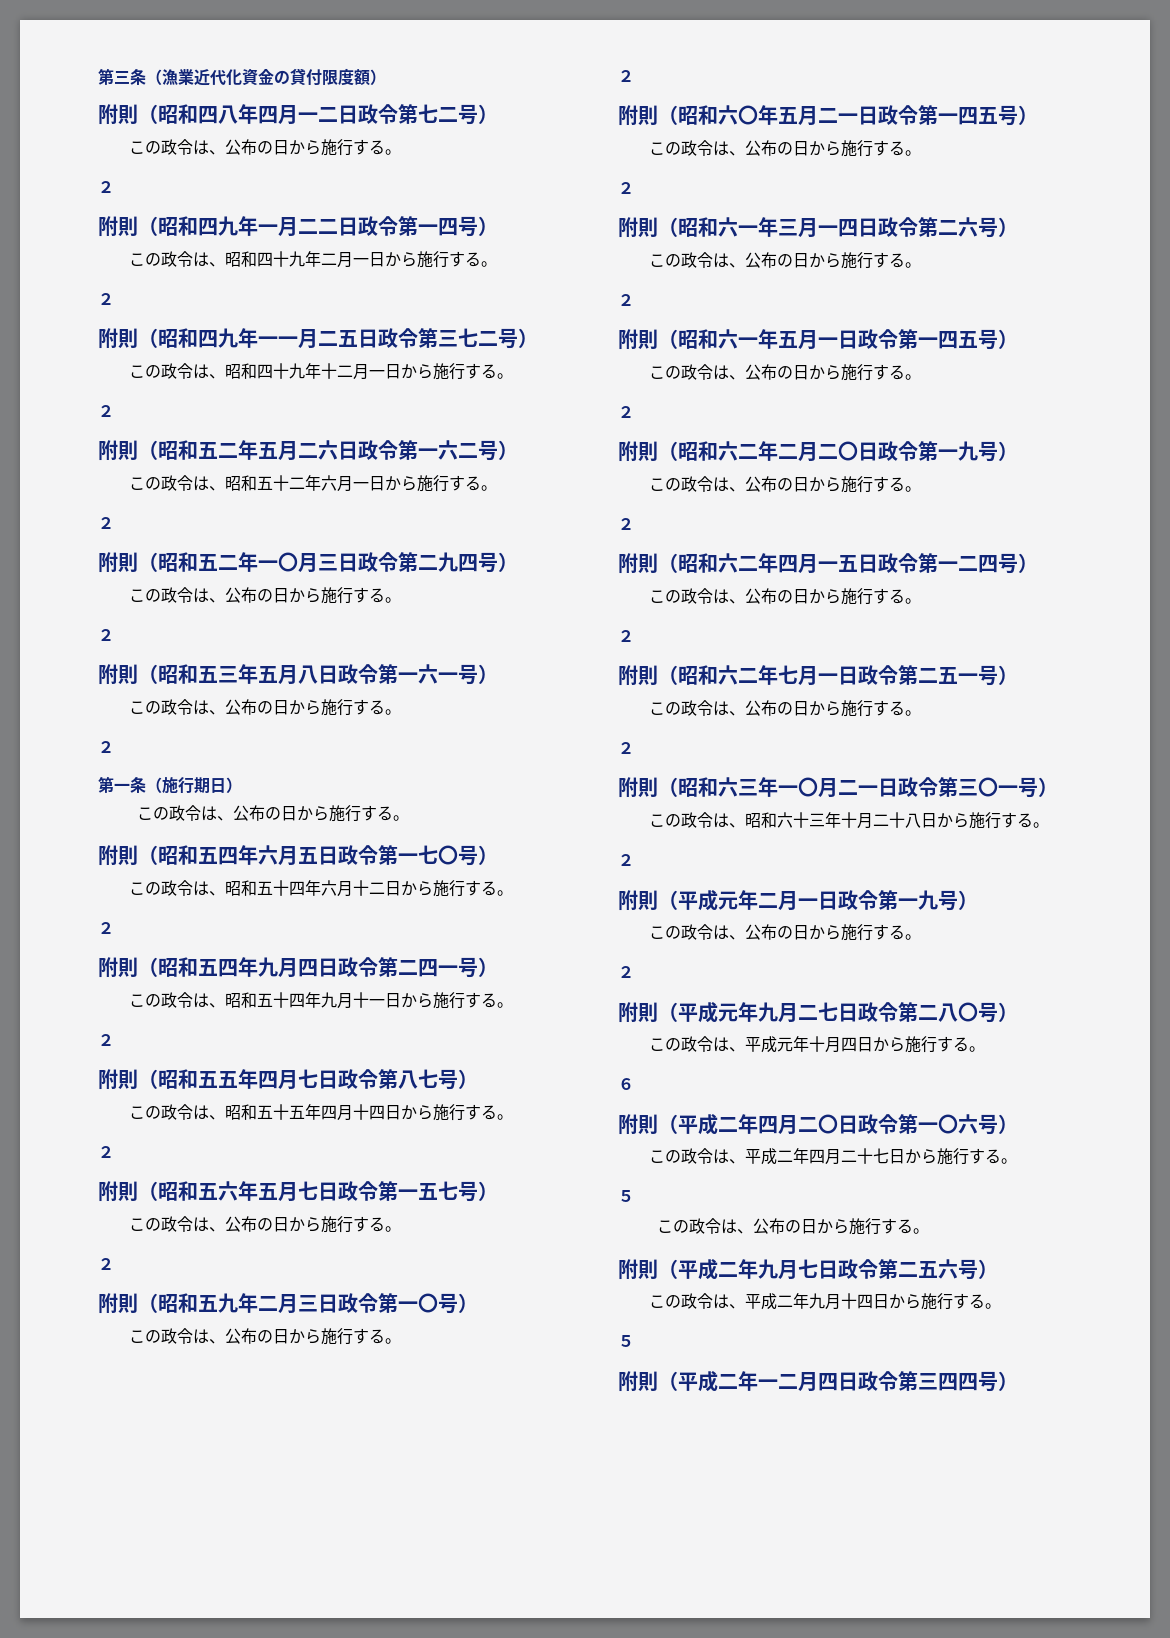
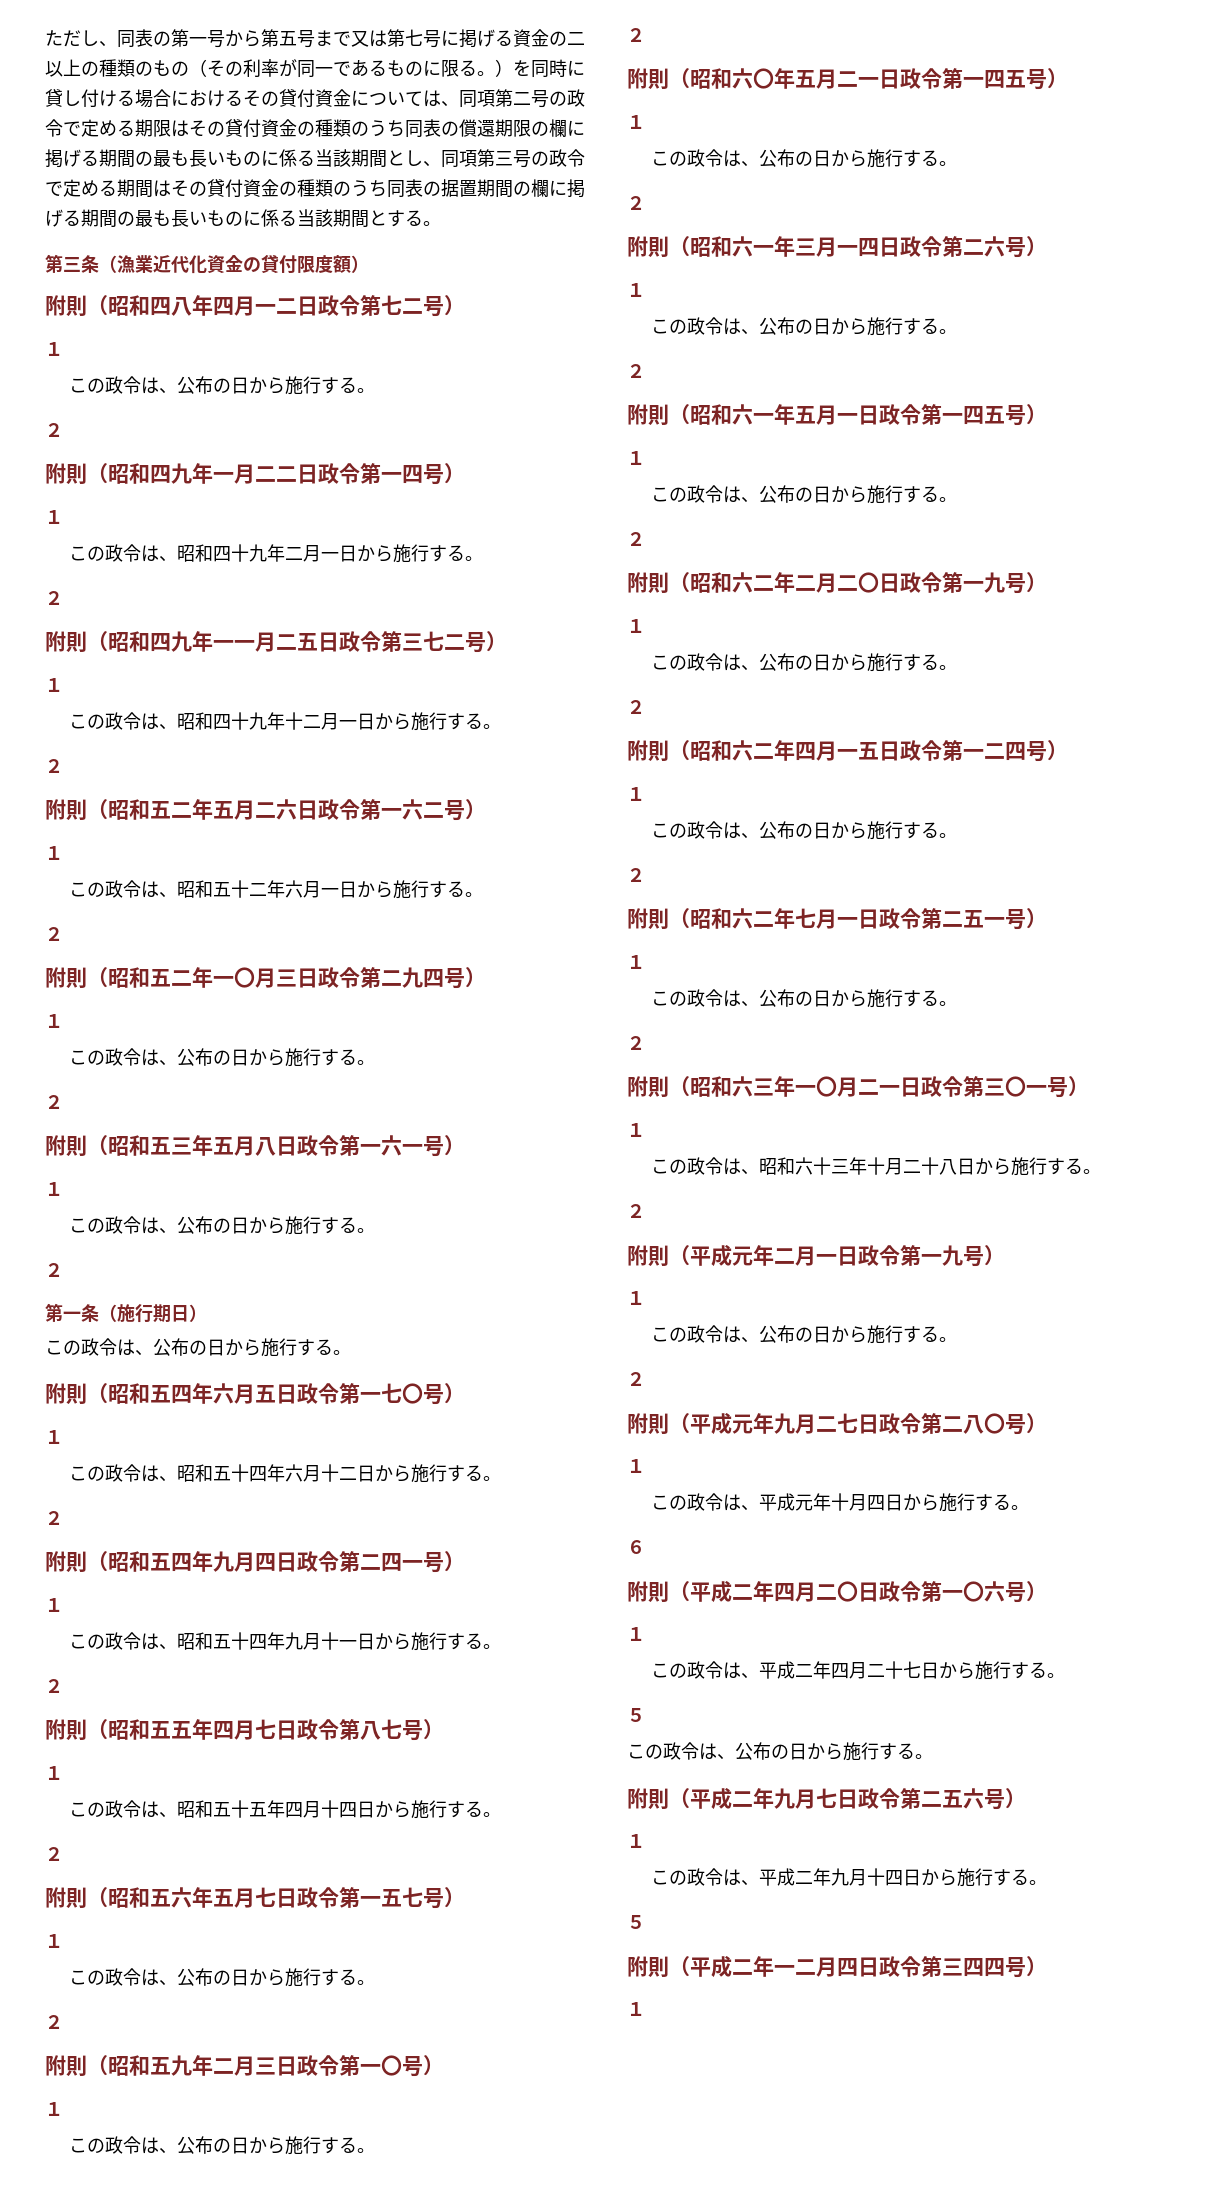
+ ただし、同表の第一号から第五号まで又は第七号に掲げる資金の二以上の種類のもの（その利率が同一であるものに限る。）を同時に貸し付ける場合におけるその貸付資金については、同項第二号の政令で定める期限はその貸付資金の種類のうち同表の償還期限の欄に掲げる期間の最も長いものに係る当該期間とし、同項第三号の政令で定める期間はその貸付資金の種類のうち同表の据置期間の欄に掲げる期間の最も長いものに係る当該期間とする。
  附則（昭和四八年四月一二日政令第七二号）
+ １
  附則（昭和四九年一月二二日政令第一四号）
+ １
  附則（昭和四九年一一月二五日政令第三七二号）
+ １
  附則（昭和五二年五月二六日政令第一六二号）
+ １
  附則（昭和五二年一〇月三日政令第二九四号）
+ １
  附則（昭和五三年五月八日政令第一六一号）
+ １
  附則（昭和五四年六月五日政令第一七〇号）
+ １
  附則（昭和五四年九月四日政令第二四一号）
+ １
  附則（昭和五五年四月七日政令第八七号）
+ １
  附則（昭和五六年五月七日政令第一五七号）
+ １
  附則（昭和五九年二月三日政令第一〇号）
+ １
  附則（昭和六〇年五月二一日政令第一四五号）
+ １
  附則（昭和六一年三月一四日政令第二六号）
+ １
  附則（昭和六一年五月一日政令第一四五号）
+ １
  附則（昭和六二年二月二〇日政令第一九号）
+ １
  附則（昭和六二年四月一五日政令第一二四号）
+ １
  附則（昭和六二年七月一日政令第二五一号）
+ １
  附則（昭和六三年一〇月二一日政令第三〇一号）
+ １
  附則（平成元年二月一日政令第一九号）
+ １
  附則（平成元年九月二七日政令第二八〇号）
+ １
  附則（平成二年四月二〇日政令第一〇六号）
+ １
  附則（平成二年九月七日政令第二五六号）
+ １
  附則（平成二年一二月四日政令第三四四号）
+ １

